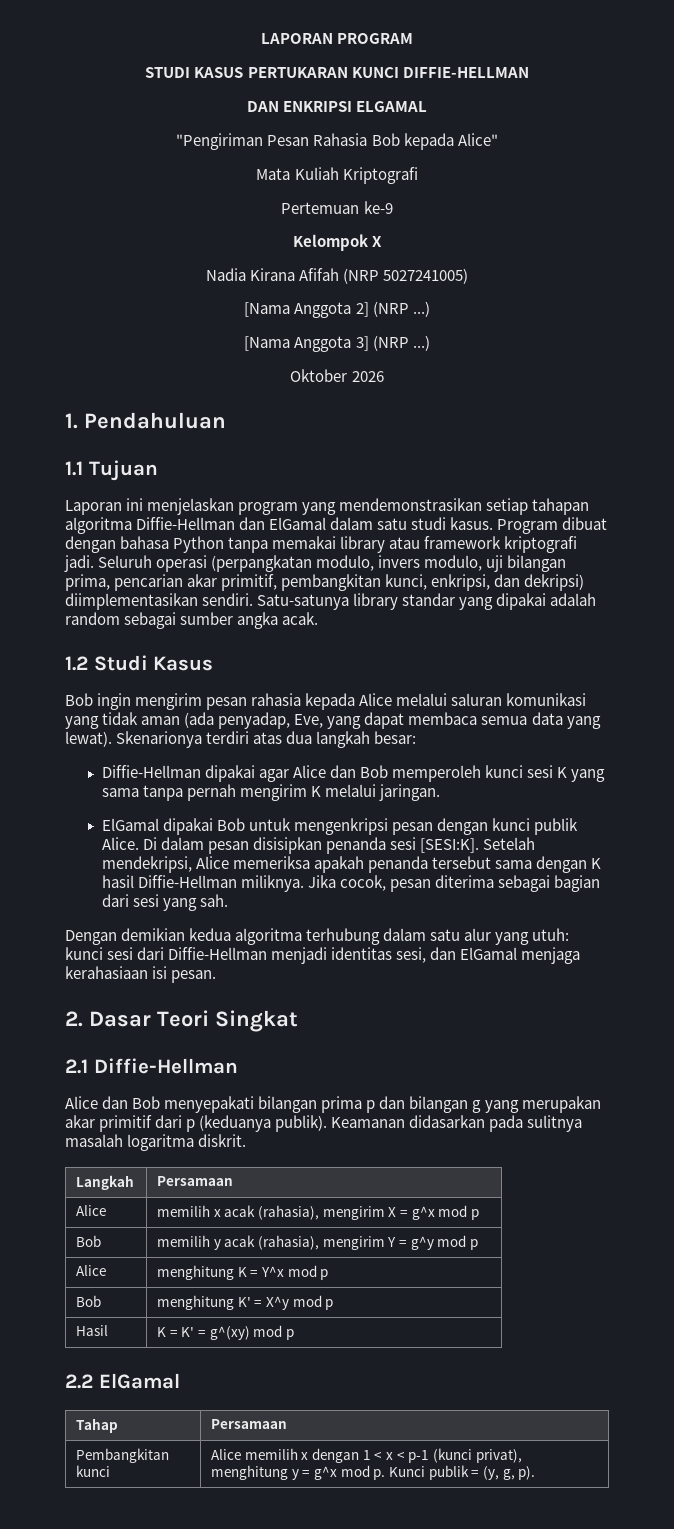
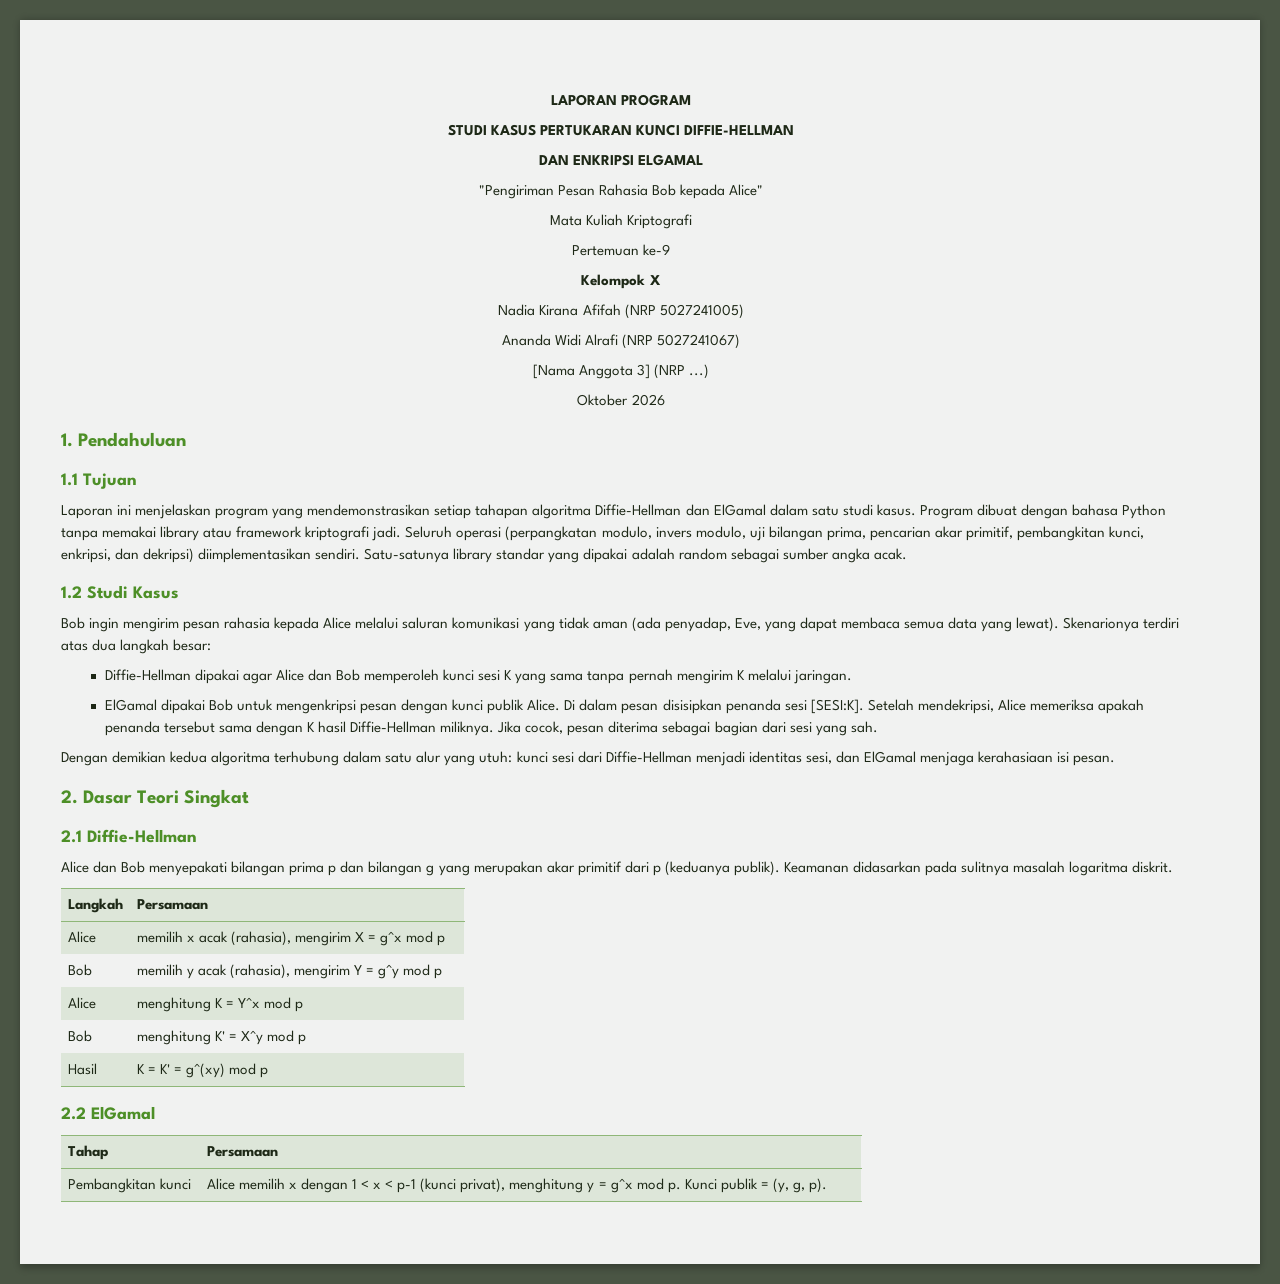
- [Nama Anggota 2] (NRP ...)
+ Ananda Widi Alrafi (NRP 5027241067)

